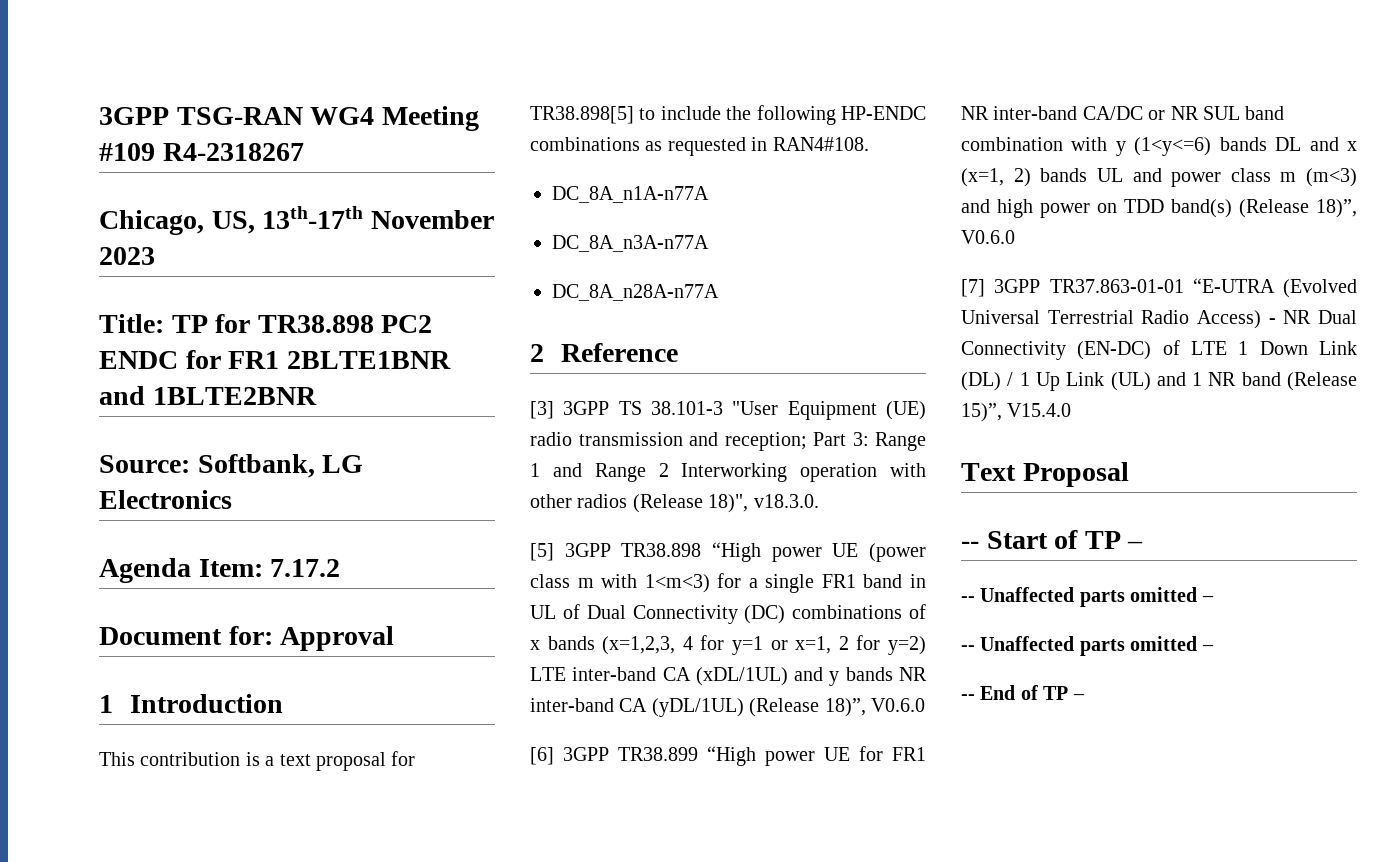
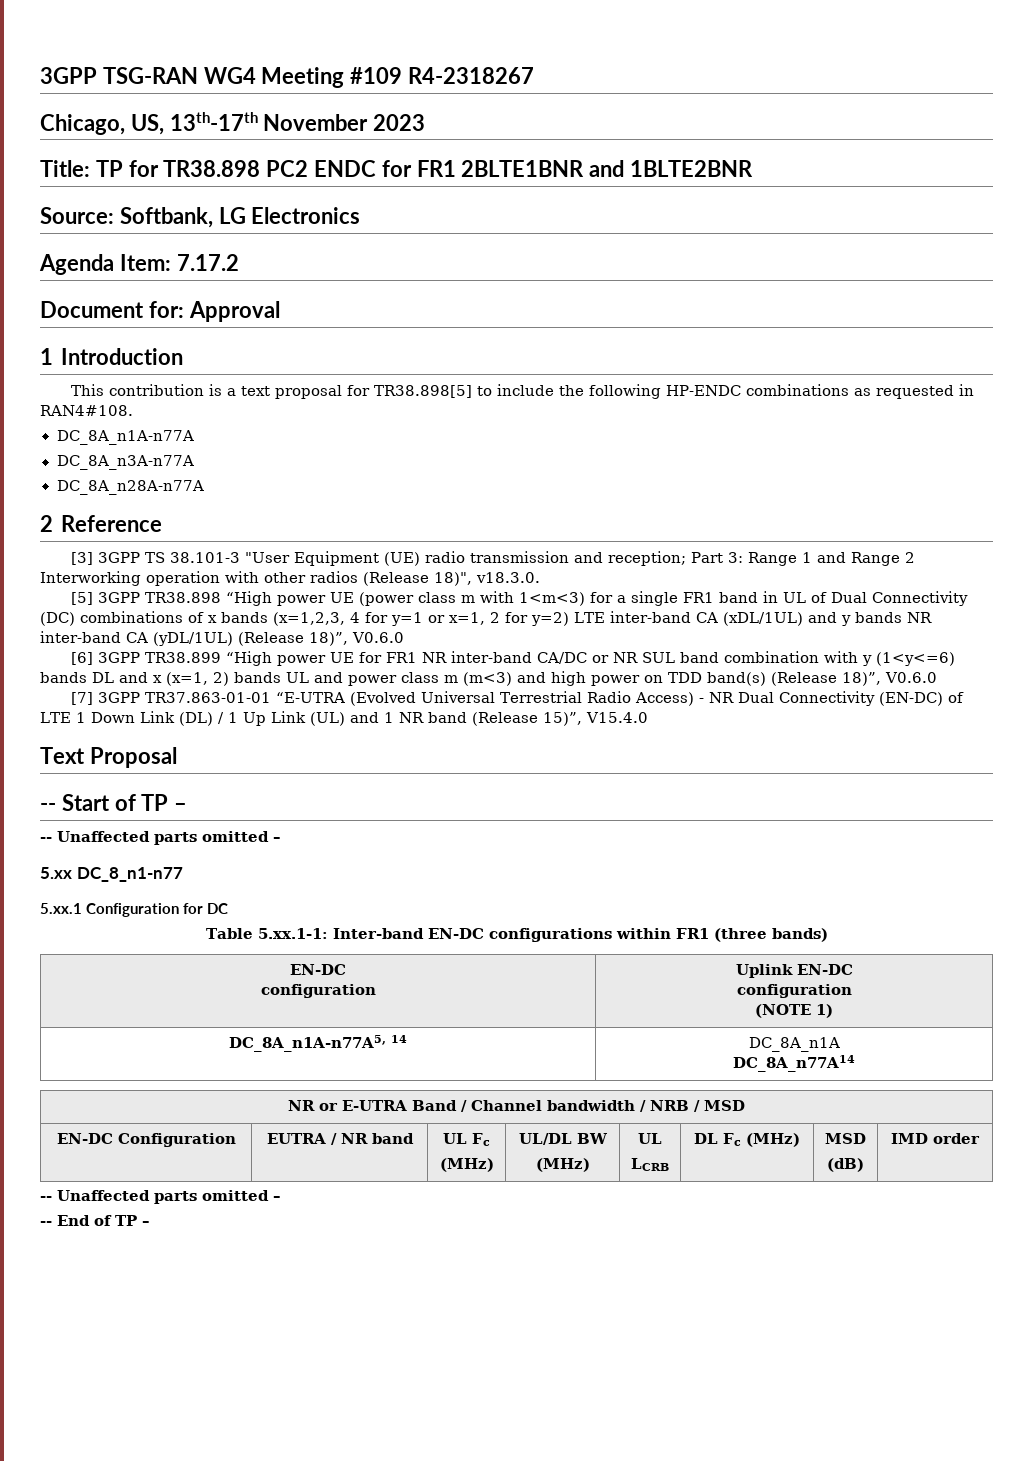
+ 5.xx DC_8_n1-n77
+ 5.xx.1 Configuration for DC
+ Table 5.xx.1-1: Inter-band EN-DC configurations within FR1 (three bands)
+ EN-DC
+ configuration | Uplink EN-DC
+ configuration
+ (NOTE 1)
+ DC_8A_n1A-n77A5, 14 | DC_8A_n1A
+ DC_8A_n77A14
+ NR or E-UTRA Band / Channel bandwidth / NRB / MSD
+ EN-DC Configuration | EUTRA / NR band | UL Fc
+ (MHz) | UL/DL BW
+ (MHz) | UL
+ LCRB | DL Fc (MHz) | MSD
+ (dB) | IMD order

